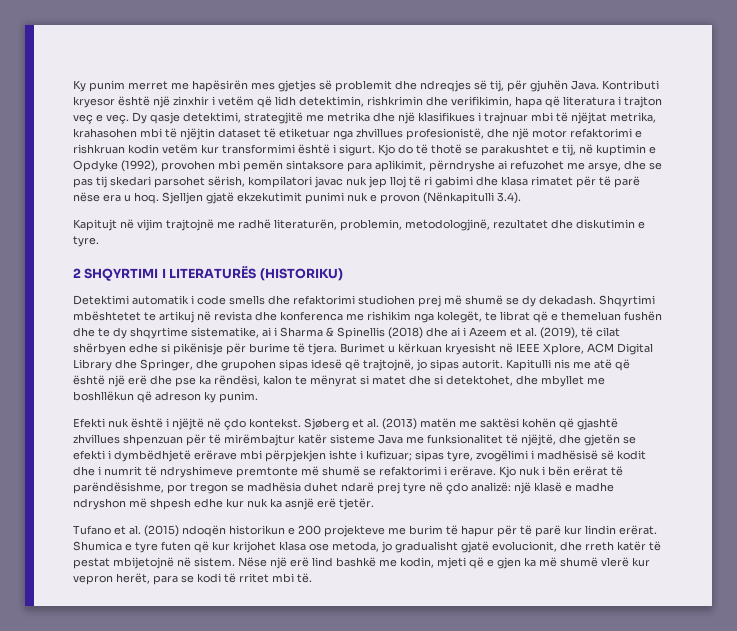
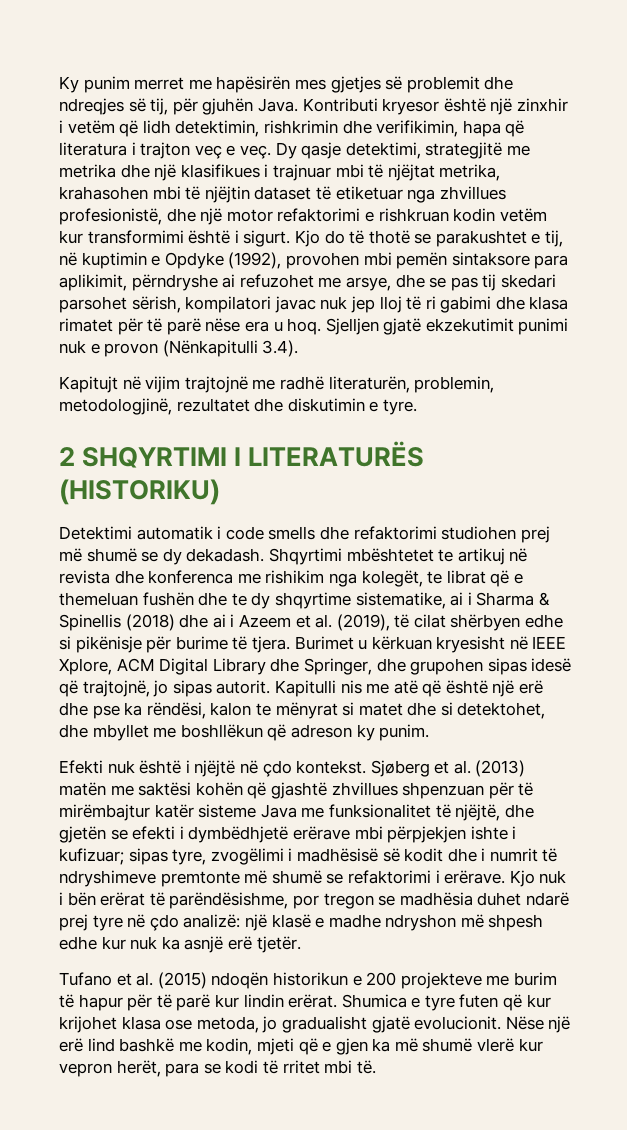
- Shumica e tyre futen që kur krijohet klasa ose metoda, jo gradualisht gjatë evolucionit, dhe rreth katër të pestat mbijetojnë në sistem.
+ Shumica e tyre futen që kur krijohet klasa ose metoda, jo gradualisht gjatë evolucionit.

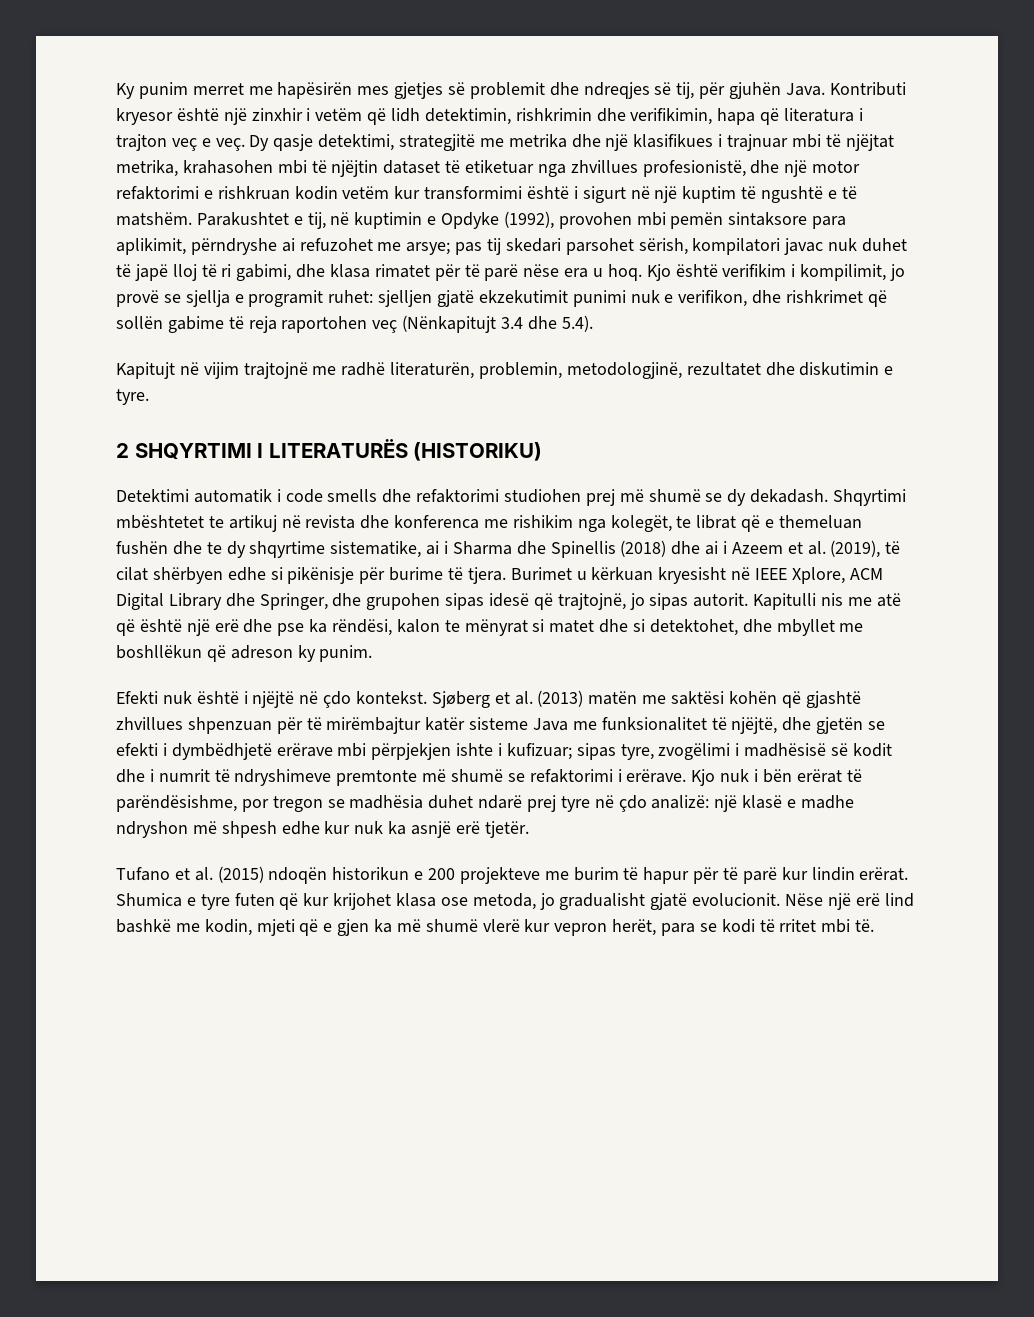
- Dy qasje detektimi, strategjitë me metrika dhe një klasifikues i trajnuar mbi të njëjtat metrika, krahasohen mbi të njëjtin dataset të etiketuar nga zhvillues profesionistë, dhe një motor refaktorimi e rishkruan kodin vetëm kur transformimi është i sigurt. Kjo do të thotë se parakushtet e tij, në kuptimin e Opdyke (1992), provohen mbi pemën sintaksore para aplikimit, përndryshe ai refuzohet me arsye, dhe se pas tij skedari parsohet sërish, kompilatori javac nuk jep lloj të ri gabimi dhe klasa rimatet për të parë nëse era u hoq.
+ Dy qasje detektimi, strategjitë me metrika dhe një klasifikues i trajnuar mbi të njëjtat metrika, krahasohen mbi të njëjtin dataset të etiketuar nga zhvillues profesionistë, dhe një motor refaktorimi e rishkruan kodin vetëm kur transformimi është i sigurt në një kuptim të ngushtë e të matshëm. Parakushtet e tij, në kuptimin e Opdyke (1992), provohen mbi pemën sintaksore para aplikimit, përndryshe ai refuzohet me arsye; pas tij skedari parsohet sërish, kompilatori javac nuk duhet të japë lloj të ri gabimi, dhe klasa rimatet për të parë nëse era u hoq.
- Sjelljen gjatë ekzekutimit punimi nuk e provon (Nënkapitulli 3.4).
+ Kjo është verifikim i kompilimit, jo provë se sjellja e programit ruhet: sjelljen gjatë ekzekutimit punimi nuk e verifikon, dhe rishkrimet që sollën gabime të reja raportohen veç (Nënkapitujt 3.4 dhe 5.4).
- Shqyrtimi mbështetet te artikuj në revista dhe konferenca me rishikim nga kolegët, te librat që e themeluan fushën dhe te dy shqyrtime sistematike, ai i Sharma & Spinellis (2018) dhe ai i Azeem et al. (2019), të cilat shërbyen edhe si pikënisje për burime të tjera.
+ Shqyrtimi mbështetet te artikuj në revista dhe konferenca me rishikim nga kolegët, te librat që e themeluan fushën dhe te dy shqyrtime sistematike, ai i Sharma dhe Spinellis (2018) dhe ai i Azeem et al. (2019), të cilat shërbyen edhe si pikënisje për burime të tjera.

